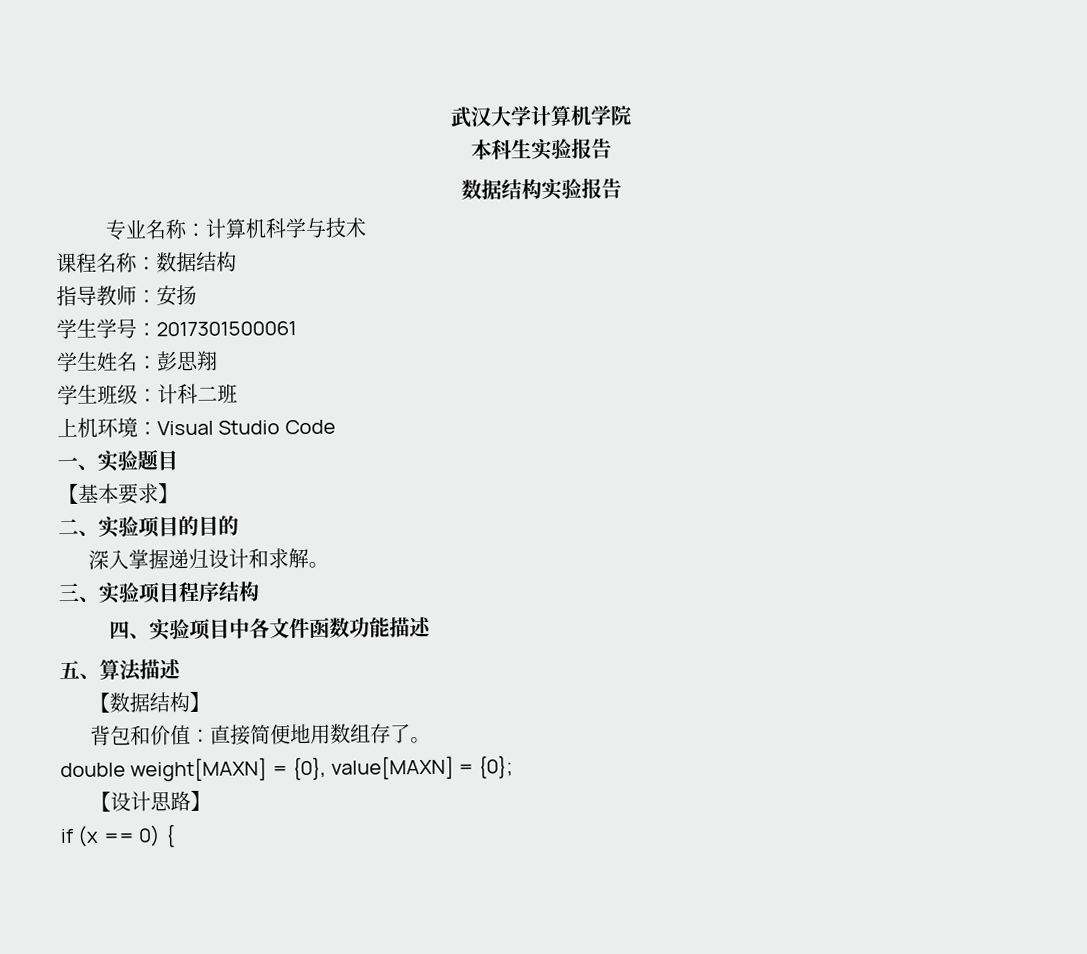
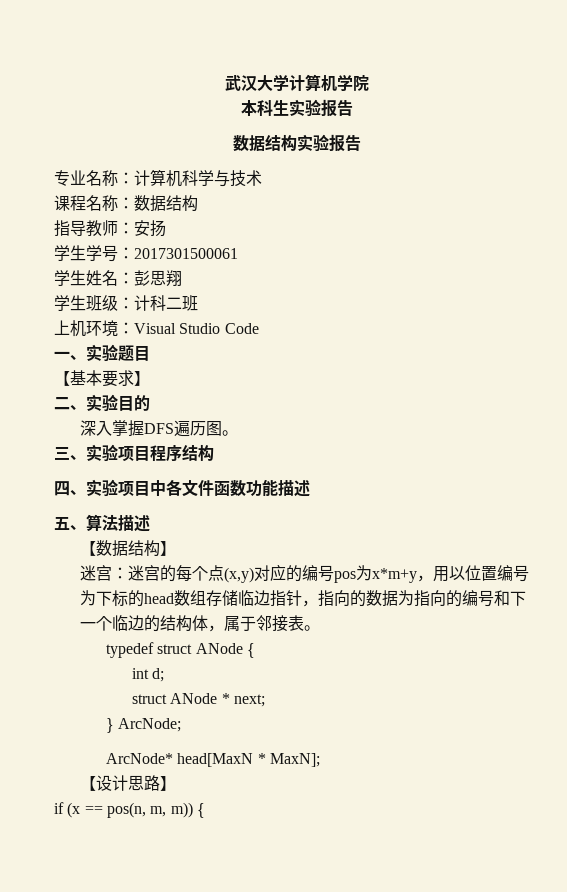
- 二、实验项目的目的
+ 二、实验目的
- 深入掌握递归设计和求解。
+ 深入掌握DFS遍历图。
- 背包和价值：直接简便地用数组存了。
- double weight[MAXN] = {0}, value[MAXN] = {0};
+ 迷宫：迷宫的每个点(x,y)对应的编号pos为x*m+y，用以位置编号为下标的head数组存储临边指针，指向的数据为指向的编号和下一个临边的结构体，属于邻接表。
+ typedef struct ANode {
+ int d;
+ struct ANode * next;
+ } ArcNode;
+ ArcNode* head[MaxN * MaxN];
- if (x == 0) {
+ if (x == pos(n, m, m)) {

